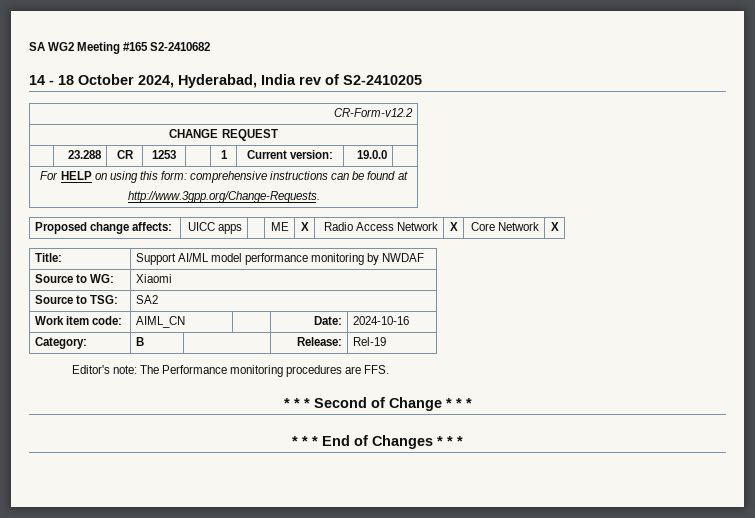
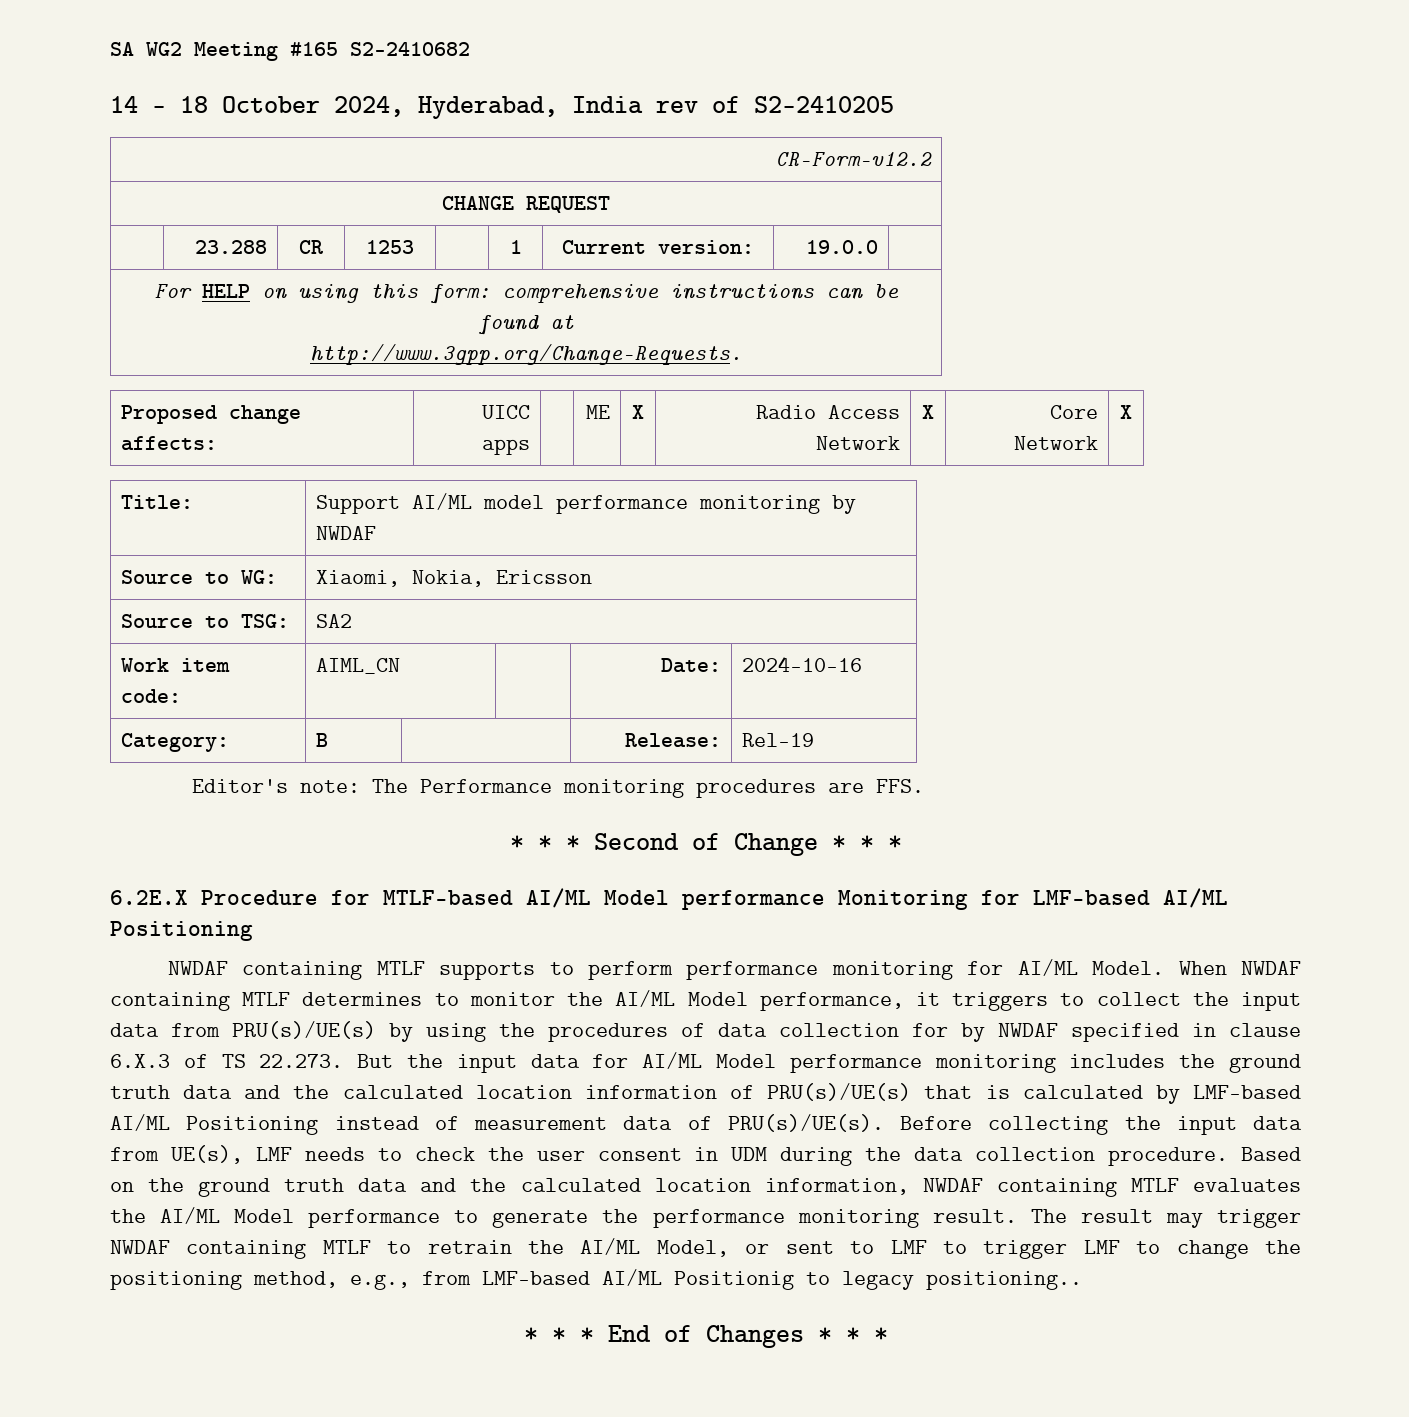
- Source to WG: | Xiaomi
+ Source to WG: | Xiaomi, Nokia, Ericsson
+ 6.2E.X Procedure for MTLF-based AI/ML Model performance Monitoring for LMF-based AI/ML Positioning
+ NWDAF containing MTLF supports to perform performance monitoring for AI/ML Model. When NWDAF containing MTLF determines to monitor the AI/ML Model performance, it triggers to collect the input data from PRU(s)/UE(s) by using the procedures of data collection for by NWDAF specified in clause 6.X.3 of TS 22.273. But the input data for AI/ML Model performance monitoring includes the ground truth data and the calculated location information of PRU(s)/UE(s) that is calculated by LMF-based AI/ML Positioning instead of measurement data of PRU(s)/UE(s). Before collecting the input data from UE(s), LMF needs to check the user consent in UDM during the data collection procedure. Based on the ground truth data and the calculated location information, NWDAF containing MTLF evaluates the AI/ML Model performance to generate the performance monitoring result. The result may trigger NWDAF containing MTLF to retrain the AI/ML Model, or sent to LMF to trigger LMF to change the positioning method, e.g., from LMF-based AI/ML Positionig to legacy positioning..

